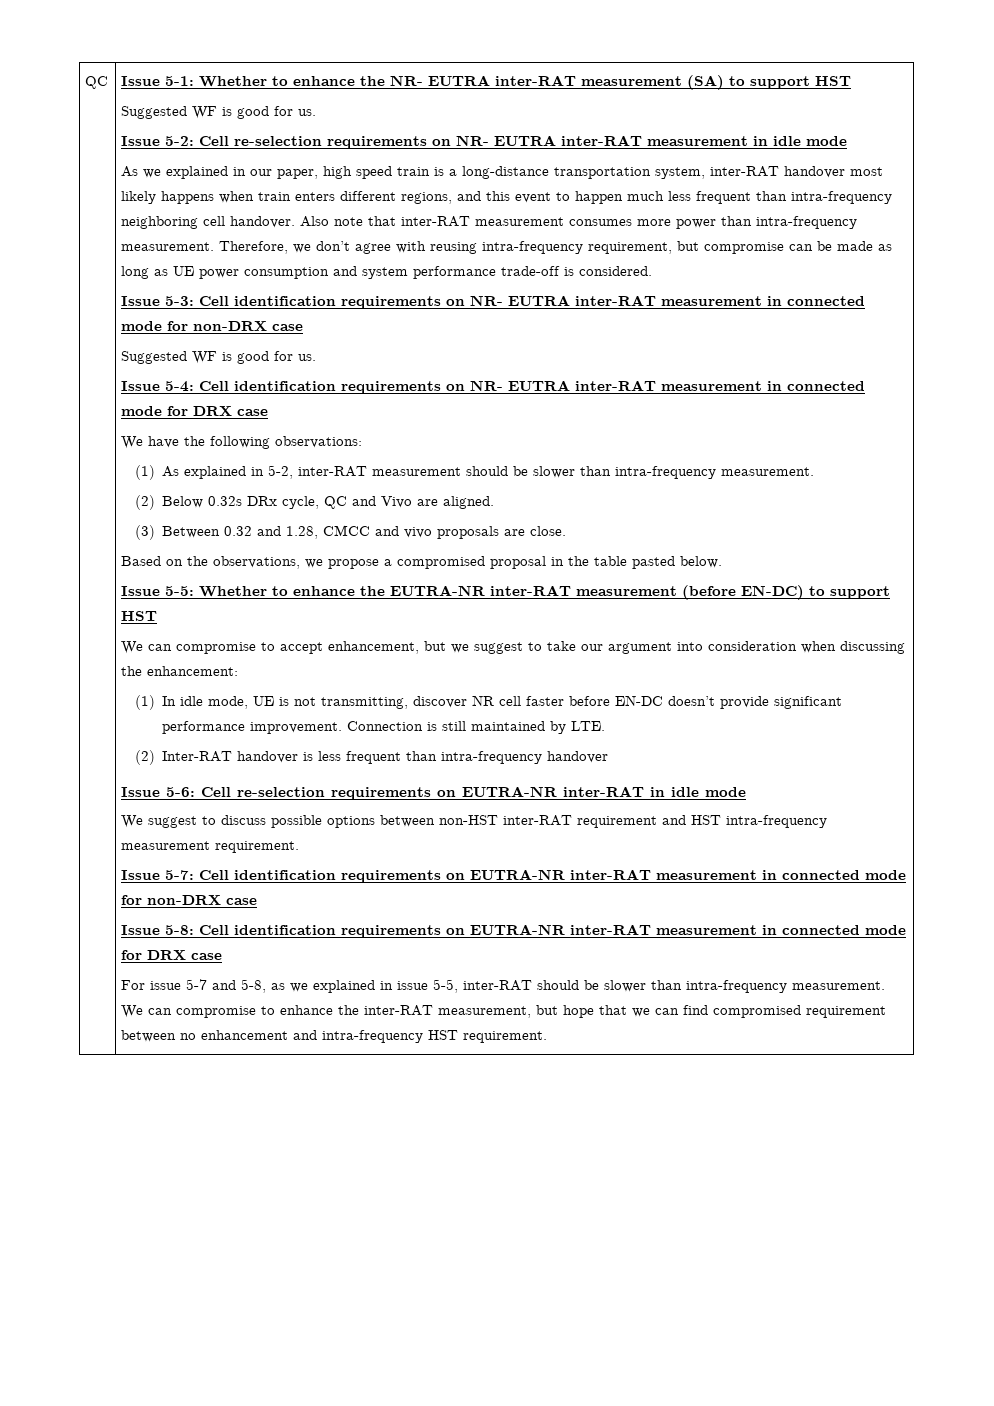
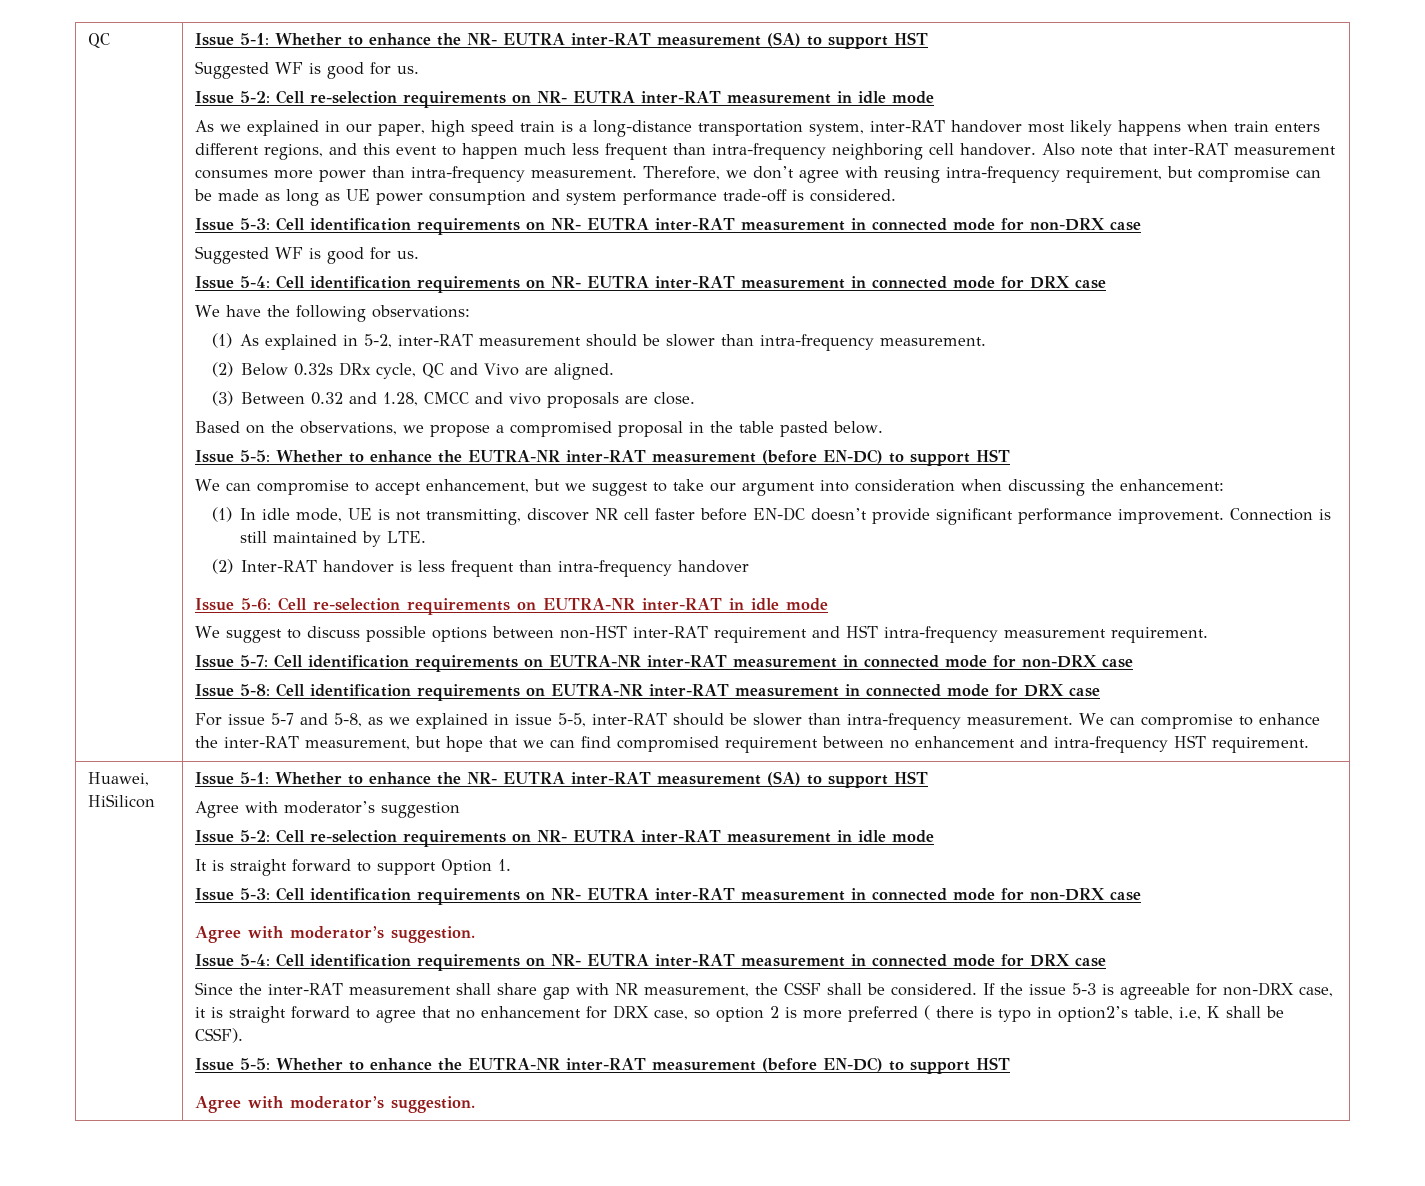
+ Huawei, HiSilicon | Issue 5-1: Whether to enhance the NR- EUTRA inter-RAT measurement (SA) to support HST
+ Agree with moderator’s suggestion
+ Issue 5-2: Cell re-selection requirements on NR- EUTRA inter-RAT measurement in idle mode
+ It is straight forward to support Option 1.
+ Issue 5-3: Cell identification requirements on NR- EUTRA inter-RAT measurement in connected mode for non-DRX case
+ Agree with moderator’s suggestion.
+ Issue 5-4: Cell identification requirements on NR- EUTRA inter-RAT measurement in connected mode for DRX case
+ Since the inter-RAT measurement shall share gap with NR measurement, the CSSF shall be considered. If the issue 5-3 is agreeable for non-DRX case, it is straight forward to agree that no enhancement for DRX case, so option 2 is more preferred ( there is typo in option2’s table, i.e, K shall be CSSF).
+ Issue 5-5: Whether to enhance the EUTRA-NR inter-RAT measurement (before EN-DC) to support HST
+ Agree with moderator’s suggestion.

